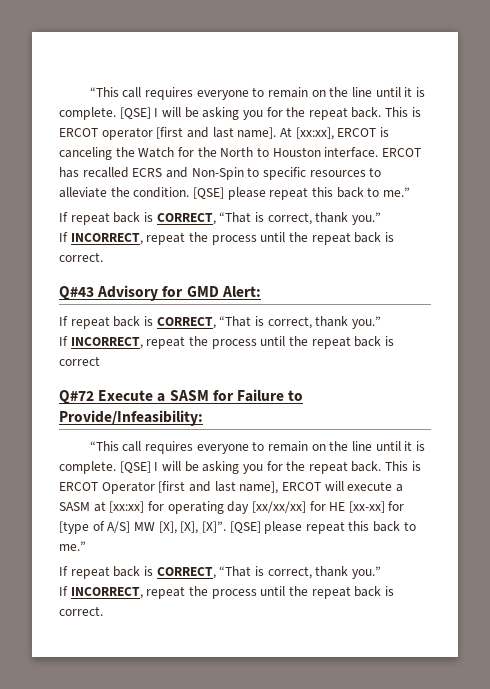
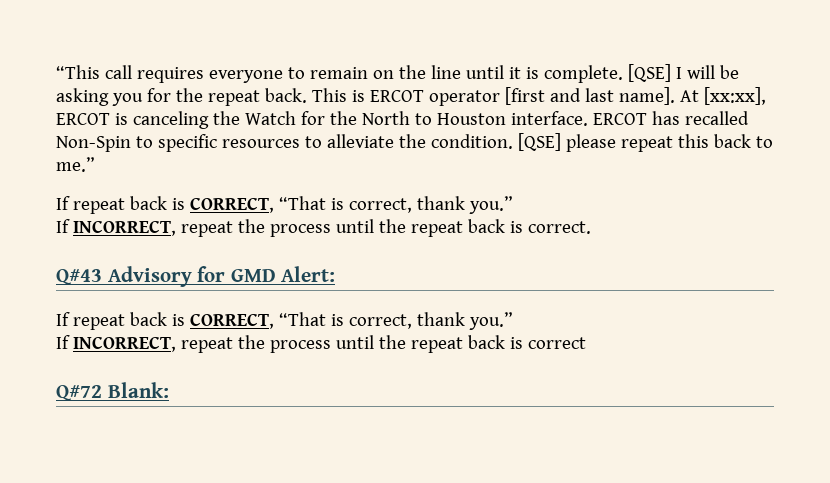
- ERCOT has recalled ECRS and Non-Spin to specific resources to alleviate the condition.
+ ERCOT has recalled Non-Spin to specific resources to alleviate the condition.
- Q#72 Execute a SASM for Failure to Provide/Infeasibility:
- “This call requires everyone to remain on the line until it is complete. [QSE] I will be asking you for the repeat back. This is ERCOT Operator [first and last name], ERCOT will execute a SASM at [xx:xx] for operating day [xx/xx/xx] for HE [xx-xx] for [type of A/S] MW [X], [X], [X]”. [QSE] please repeat this back to me.”
- If repeat back is CORRECT, “That is correct, thank you.”
- If INCORRECT, repeat the process until the repeat back is correct.
+ Q#72 Blank:

